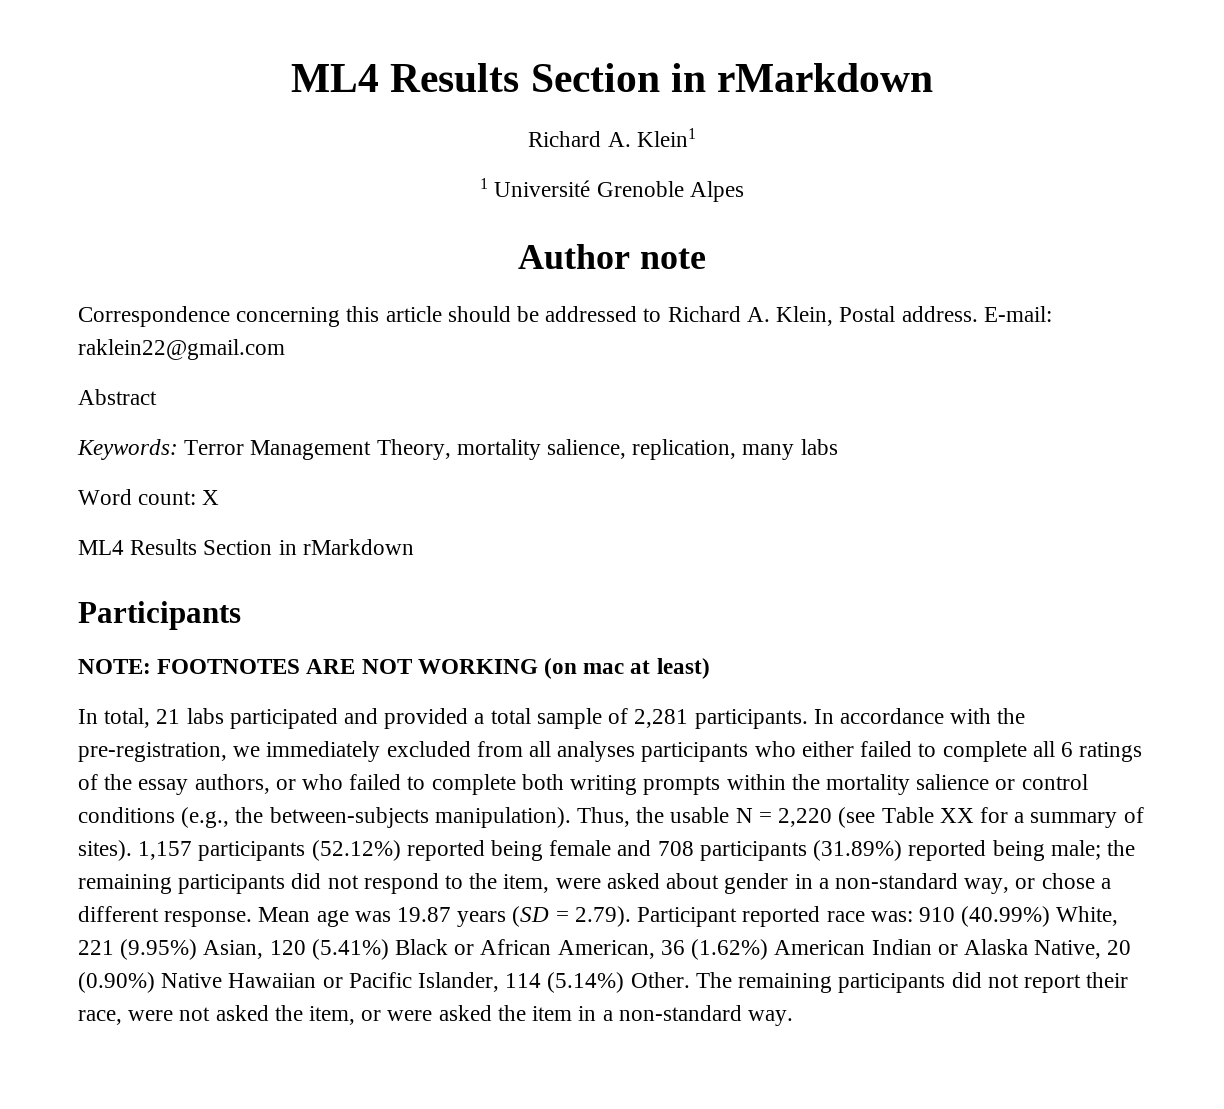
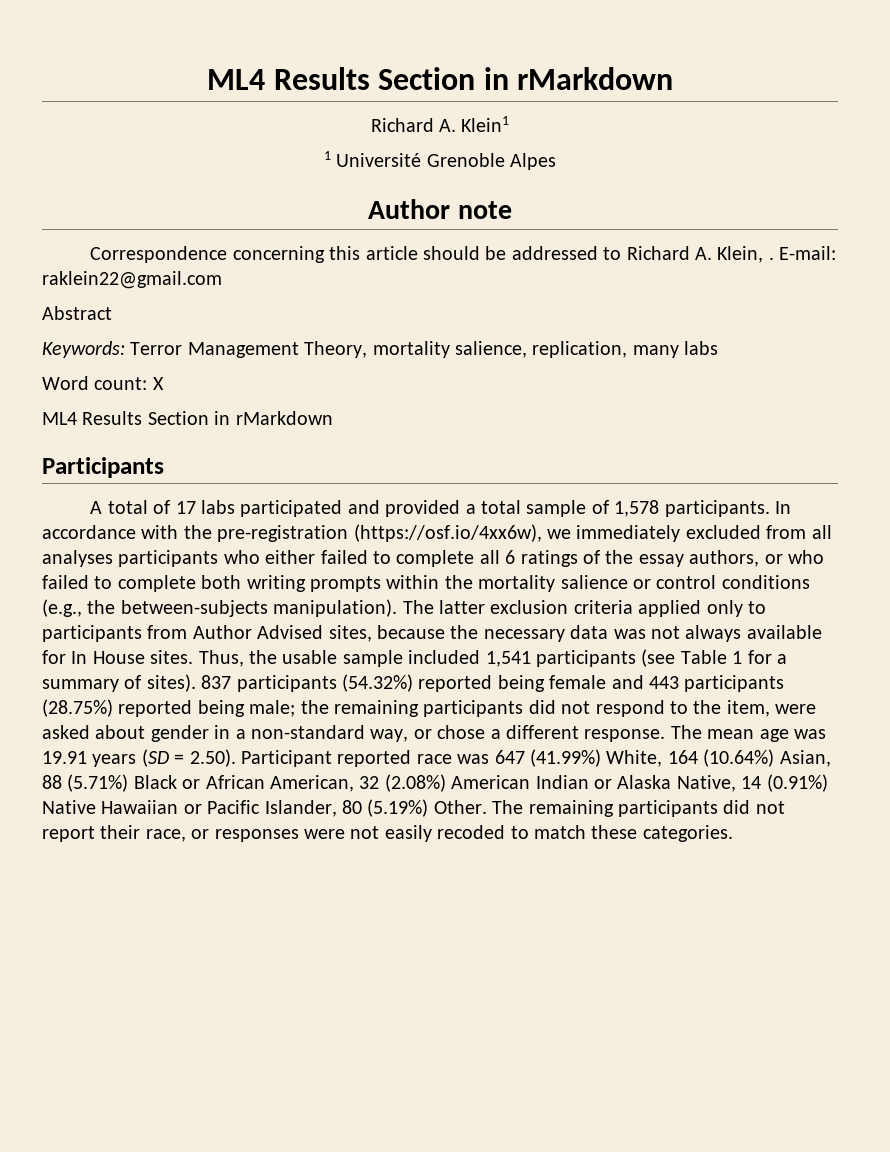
- Correspondence concerning this article should be addressed to Richard A. Klein, Postal address.
+ Correspondence concerning this article should be addressed to Richard A. Klein, .
- NOTE: FOOTNOTES ARE NOT WORKING (on mac at least)
- In total, 21 labs participated and provided a total sample of 2,281 participants.
+ A total of 17 labs participated and provided a total sample of 1,578 participants.
- In accordance with the pre-registration, we immediately excluded from all analyses participants who either failed to complete all 6 ratings of the essay authors, or who failed to complete both writing prompts within the mortality salience or control conditions (e.g., the between-subjects manipulation).
+ In accordance with the pre-registration (https://osf.io/4xx6w), we immediately excluded from all analyses participants who either failed to complete all 6 ratings of the essay authors, or who failed to complete both writing prompts within the mortality salience or control conditions (e.g., the between-subjects manipulation).
- Thus, the usable N = 2,220 (see Table XX for a summary of sites).
+ The latter exclusion criteria applied only to participants from Author Advised sites, because the necessary data was not always available for In House sites. Thus, the usable sample included 1,541 participants (see Table 1 for a summary of sites).
- 1,157 participants (52.12%) reported being female and 708 participants (31.89%) reported being male; the remaining participants did not respond to the item, were asked about gender in a non-standard way, or chose a different response.
+ 837 participants (54.32%) reported being female and 443 participants (28.75%) reported being male; the remaining participants did not respond to the item, were asked about gender in a non-standard way, or chose a different response.
- Mean age was 19.87 years (SD = 2.79). Participant reported race was: 910 (40.99%) White, 221 (9.95%) Asian, 120 (5.41%) Black or African American, 36 (1.62%) American Indian or Alaska Native, 20 (0.90%) Native Hawaiian or Pacific Islander, 114 (5.14%) Other.
+ The mean age was 19.91 years (SD = 2.50). Participant reported race was 647 (41.99%) White, 164 (10.64%) Asian, 88 (5.71%) Black or African American, 32 (2.08%) American Indian or Alaska Native, 14 (0.91%) Native Hawaiian or Pacific Islander, 80 (5.19%) Other.
- The remaining participants did not report their race, were not asked the item, or were asked the item in a non-standard way.
+ The remaining participants did not report their race, or responses were not easily recoded to match these categories.

